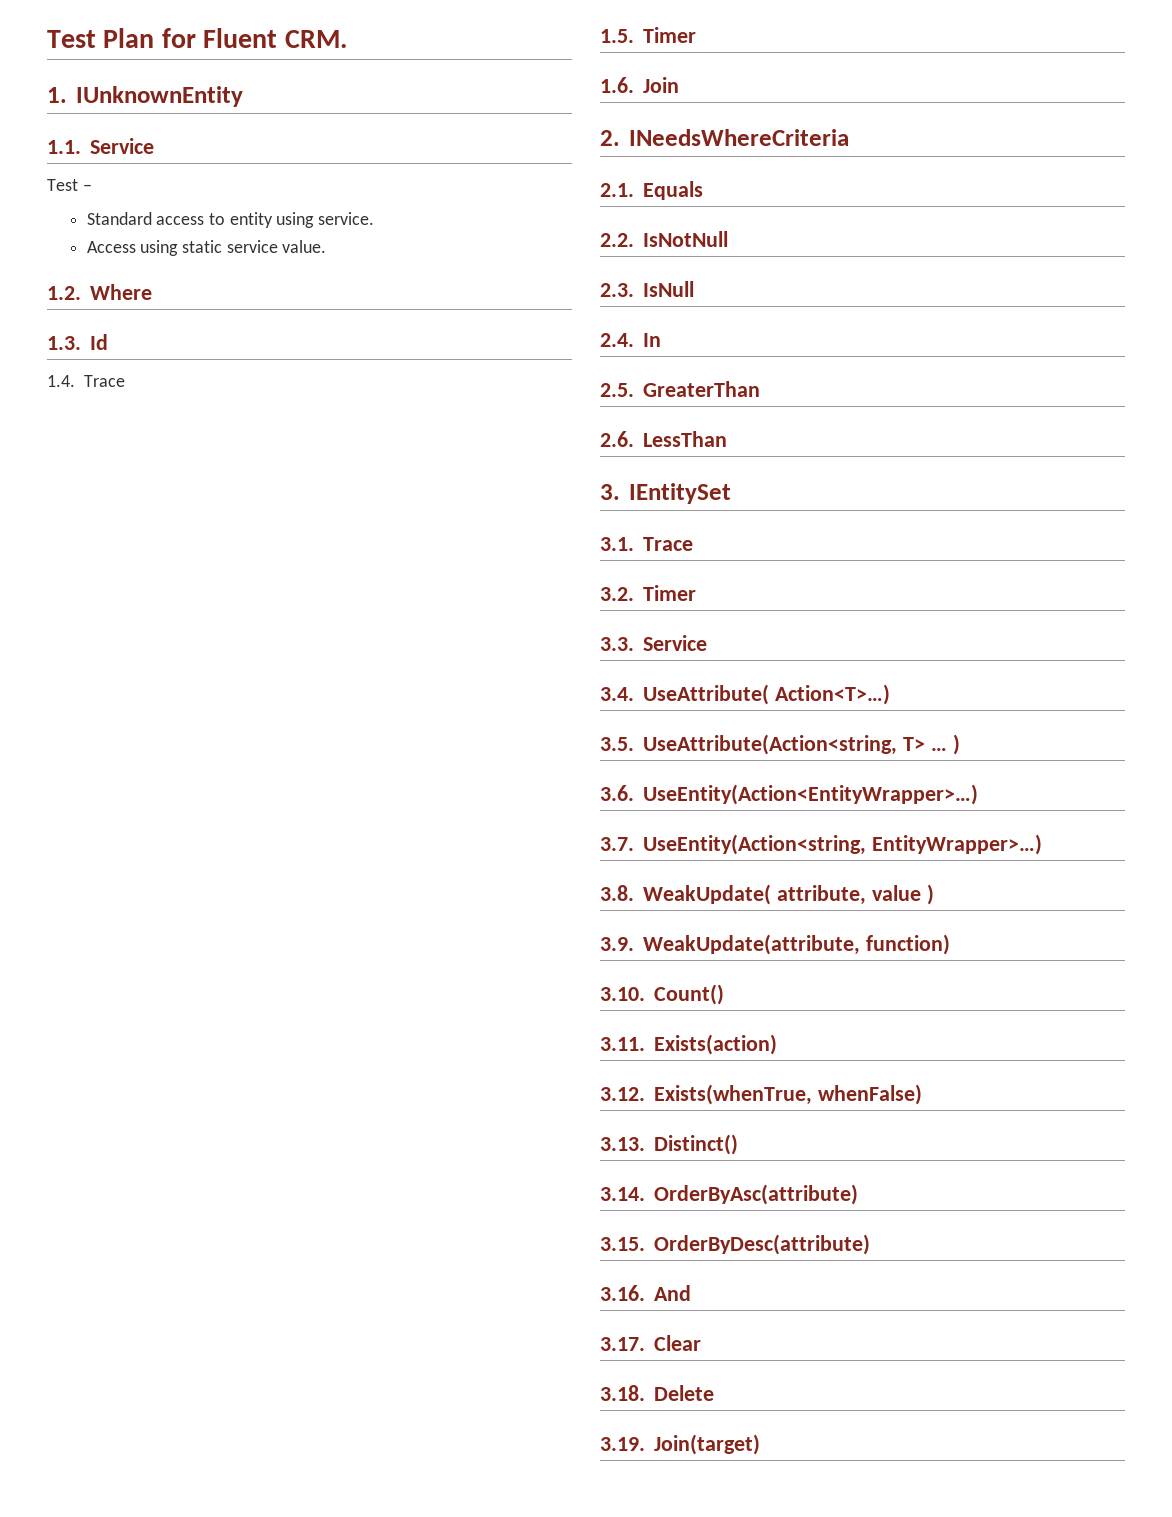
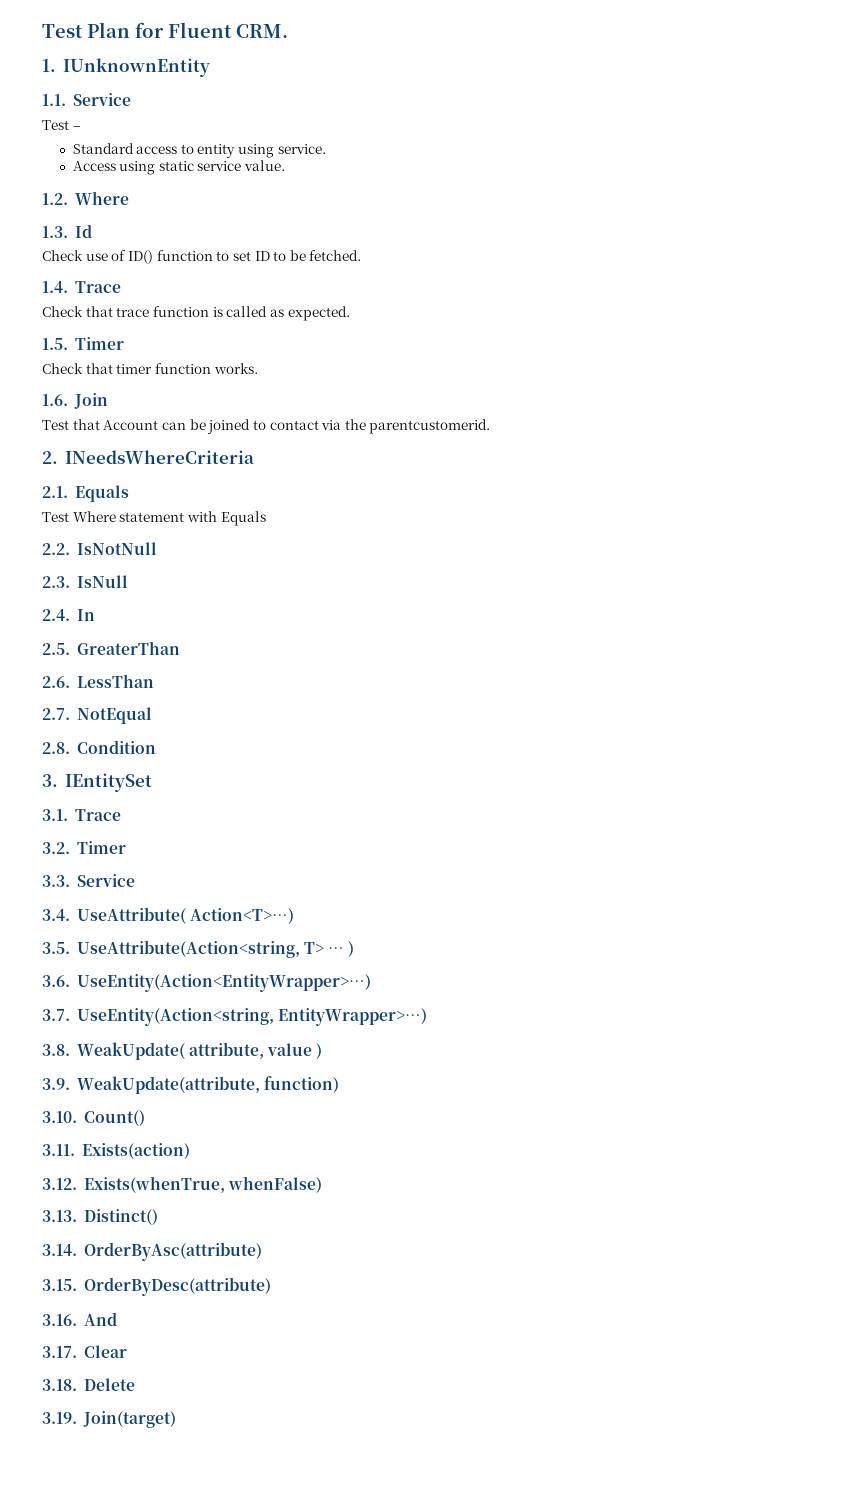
+ Check use of ID() function to set ID to be fetched.
  1.4. Trace
+ Check that trace function is called as expected.
  1.5. Timer
+ Check that timer function works.
  1.6. Join
+ Test that Account can be joined to contact via the parentcustomerid.
+ Test Where statement with Equals
+ 2.7. NotEqual
+ 2.8. Condition

